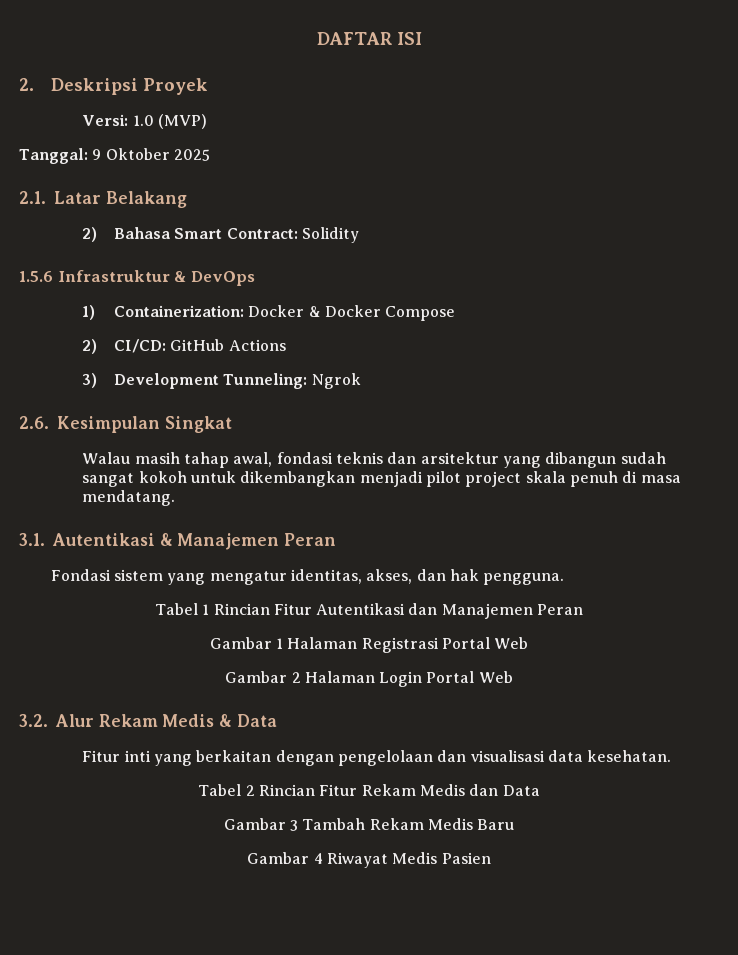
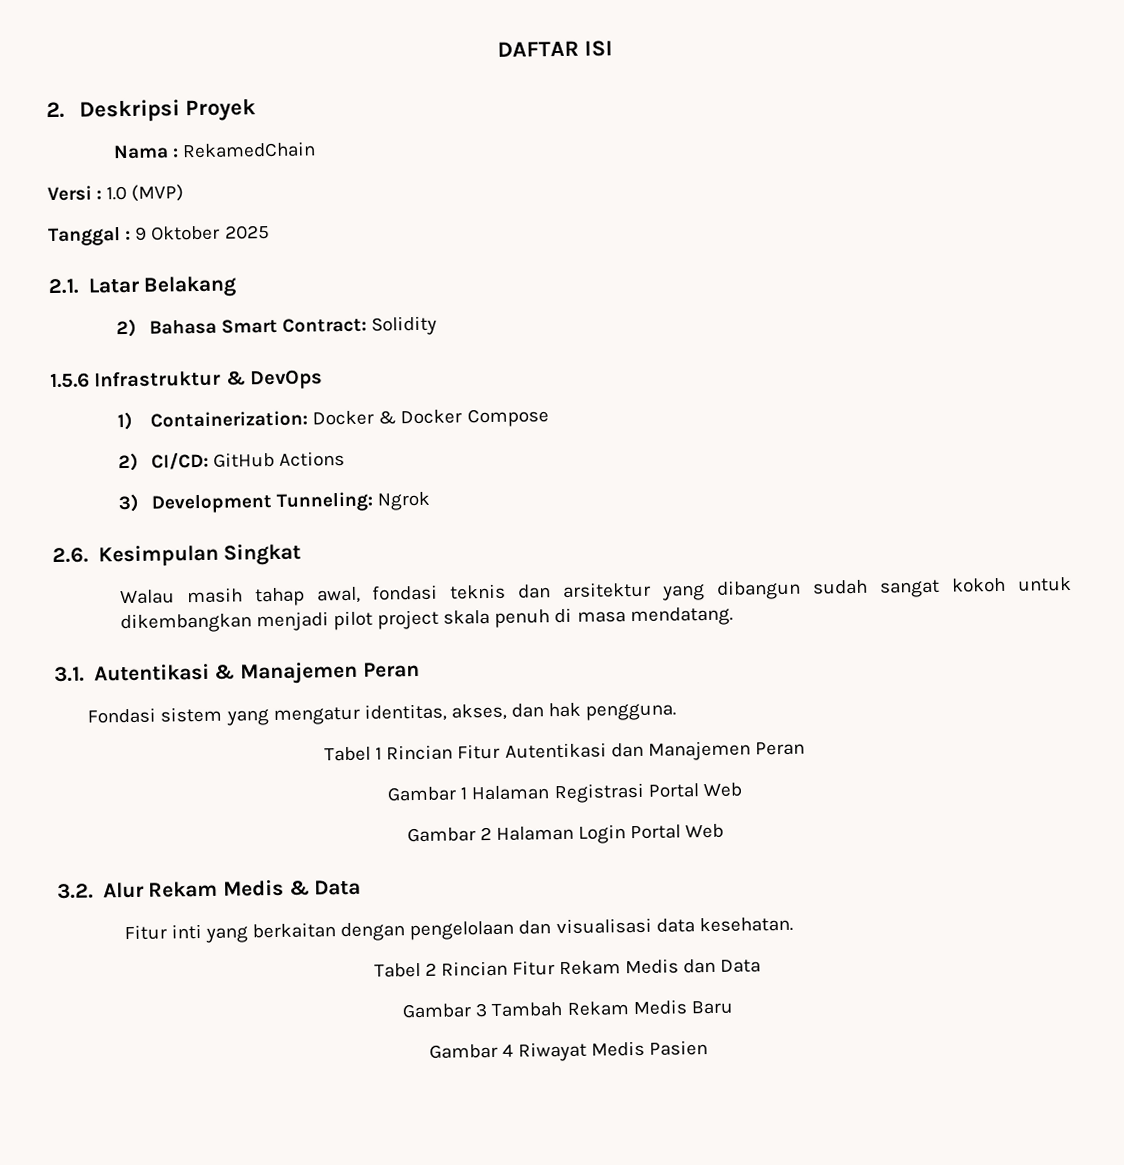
- Versi: 1.0 (MVP)
+ Nama : RekamedChain
+ Versi : 1.0 (MVP)
- Tanggal: 9 Oktober 2025
+ Tanggal : 9 Oktober 2025

